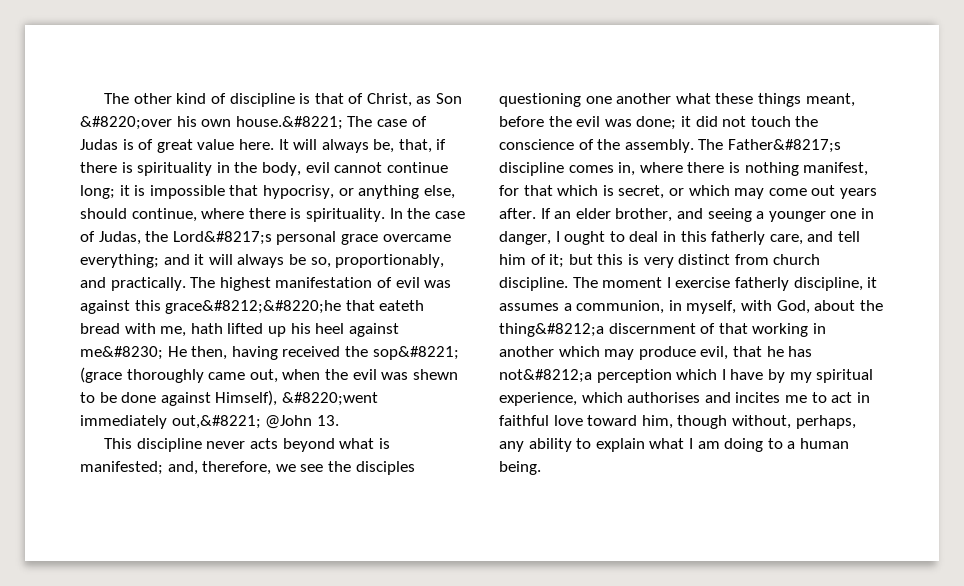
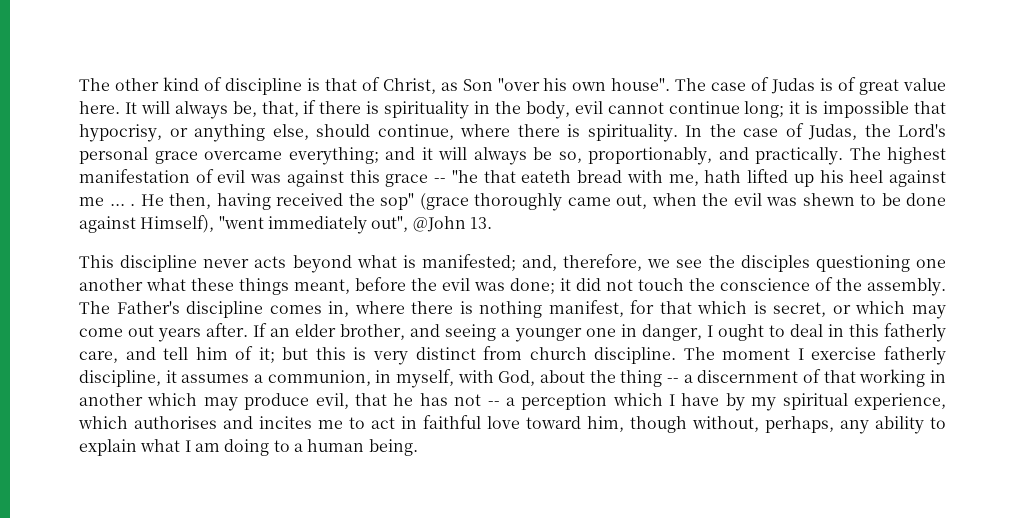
- The other kind of discipline is that of Christ, as Son &#8220;over his own house.&#8221; The case of Judas is of great value here.
+ The other kind of discipline is that of Christ, as Son "over his own house". The case of Judas is of great value here.
- In the case of Judas, the Lord&#8217;s personal grace overcame everything; and it will always be so, proportionably, and practically.
+ In the case of Judas, the Lord's personal grace overcame everything; and it will always be so, proportionably, and practically.
- The highest manifestation of evil was against this grace&#8212;&#8220;he that eateth bread with me, hath lifted up his heel against me&#8230; He then, having received the sop&#8221; (grace thoroughly came out, when the evil was shewn to be done against Himself), &#8220;went immediately out,&#8221; @John 13.
+ The highest manifestation of evil was against this grace -- "he that eateth bread with me, hath lifted up his heel against me ... . He then, having received the sop" (grace thoroughly came out, when the evil was shewn to be done against Himself), "went immediately out", @John 13.
- The Father&#8217;s discipline comes in, where there is nothing manifest, for that which is secret, or which may come out years after.
+ The Father's discipline comes in, where there is nothing manifest, for that which is secret, or which may come out years after.
- The moment I exercise fatherly discipline, it assumes a communion, in myself, with God, about the thing&#8212;a discernment of that working in another which may produce evil, that he has not&#8212;a perception which I have by my spiritual experience, which authorises and incites me to act in faithful love toward him, though without, perhaps, any ability to explain what I am doing to a human being.
+ The moment I exercise fatherly discipline, it assumes a communion, in myself, with God, about the thing -- a discernment of that working in another which may produce evil, that he has not -- a perception which I have by my spiritual experience, which authorises and incites me to act in faithful love toward him, though without, perhaps, any ability to explain what I am doing to a human being.

